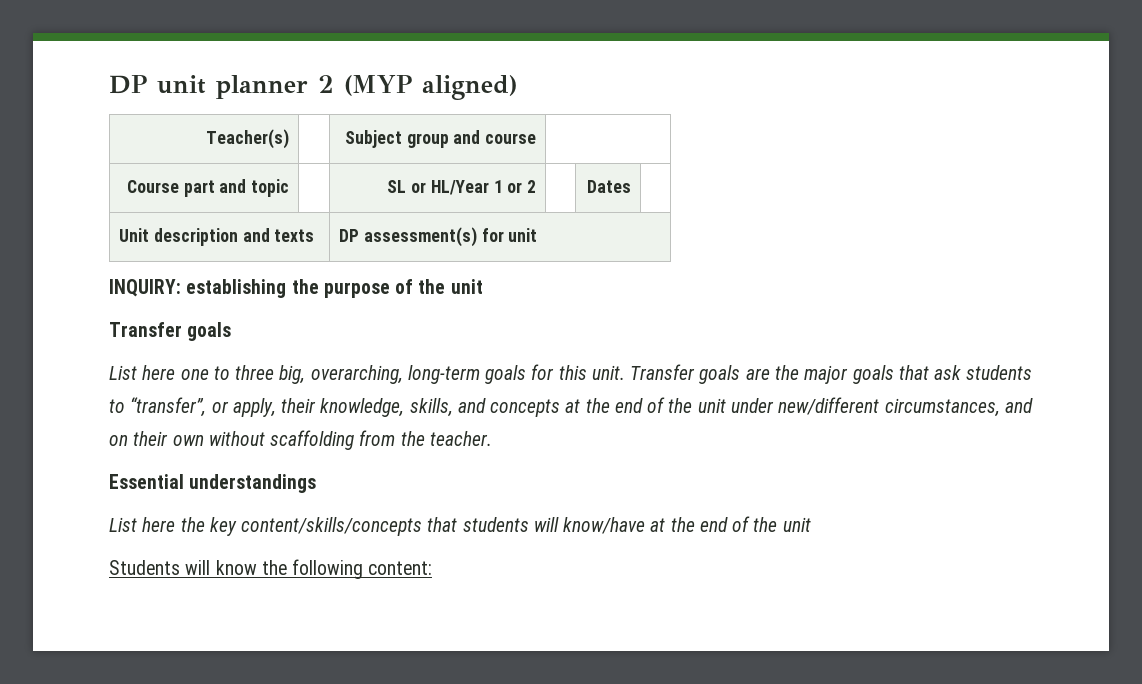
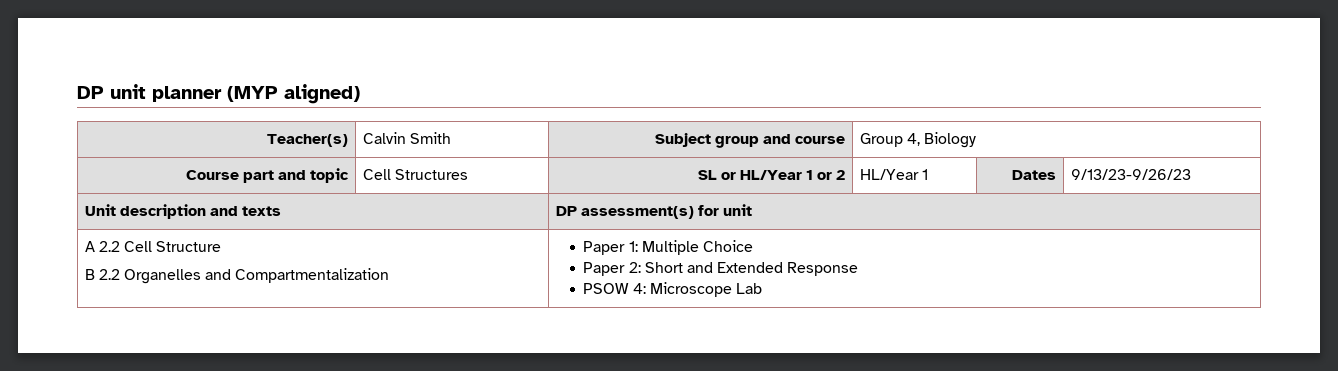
- DP unit planner 2 (MYP aligned)
+ DP unit planner (MYP aligned)
- Teacher(s) | | Subject group and course |
+ Teacher(s) | Calvin Smith | Subject group and course | Group 4, Biology
- Course part and topic | | SL or HL/Year 1 or 2 | | Dates |
+ Course part and topic | Cell Structures | SL or HL/Year 1 or 2 | HL/Year 1 | Dates | 9/13/23-9/26/23
- INQUIRY: establishing the purpose of the unit
- Transfer goals
- List here one to three big, overarching, long-term goals for this unit. Transfer goals are the major goals that ask students to “transfer”, or apply, their knowledge, skills, and concepts at the end of the unit under new/different circumstances, and on their own without scaffolding from the teacher.
- Essential understandings
- List here the key content/skills/concepts that students will know/have at the end of the unit
- Students will know the following content:
+ A 2.2 Cell Structure
+ B 2.2 Organelles and Compartmentalization | Paper 1: Multiple Choice
+ Paper 2: Short and Extended Response
+ PSOW 4: Microscope Lab

